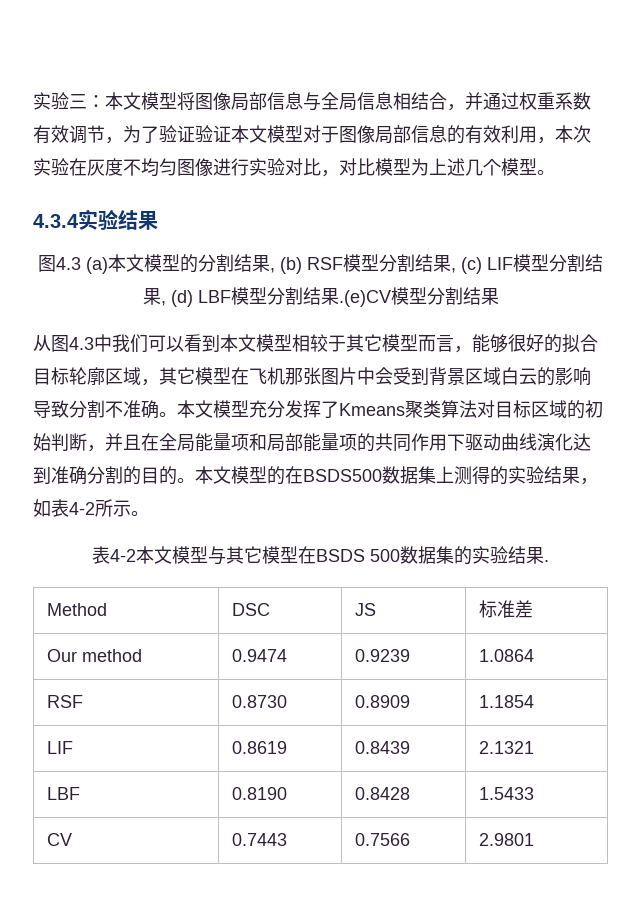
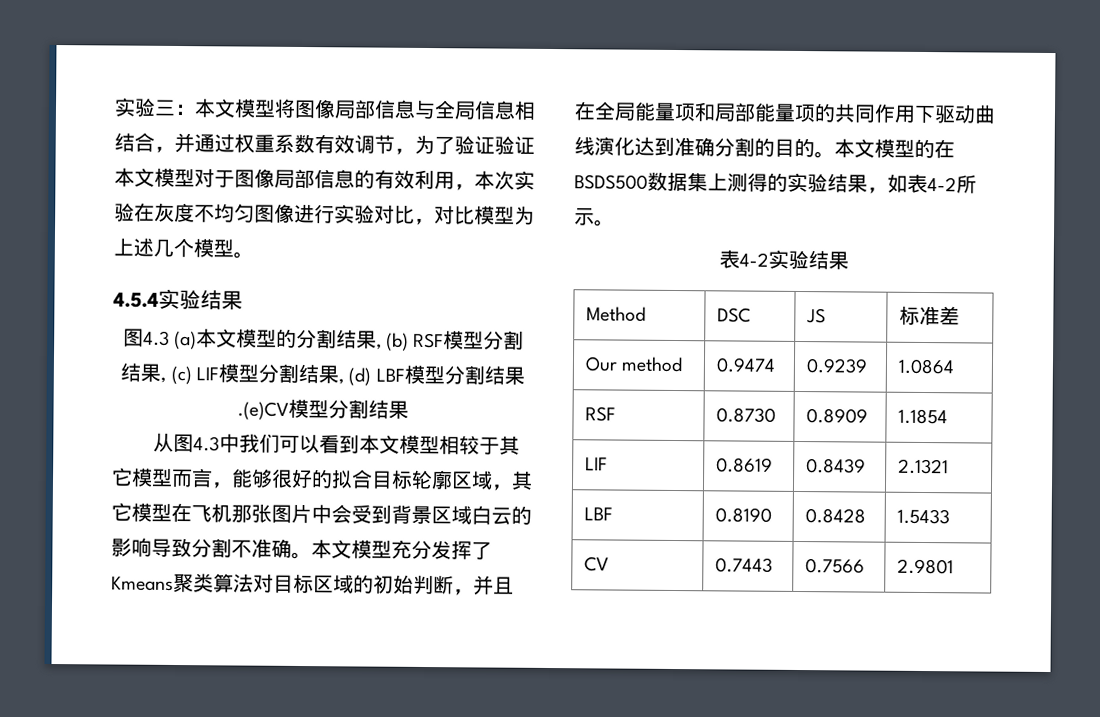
- 4.3.4实验结果
+ 4.5.4实验结果
- 表4-2本文模型与其它模型在BSDS 500数据集的实验结果.
+ 表4-2实验结果

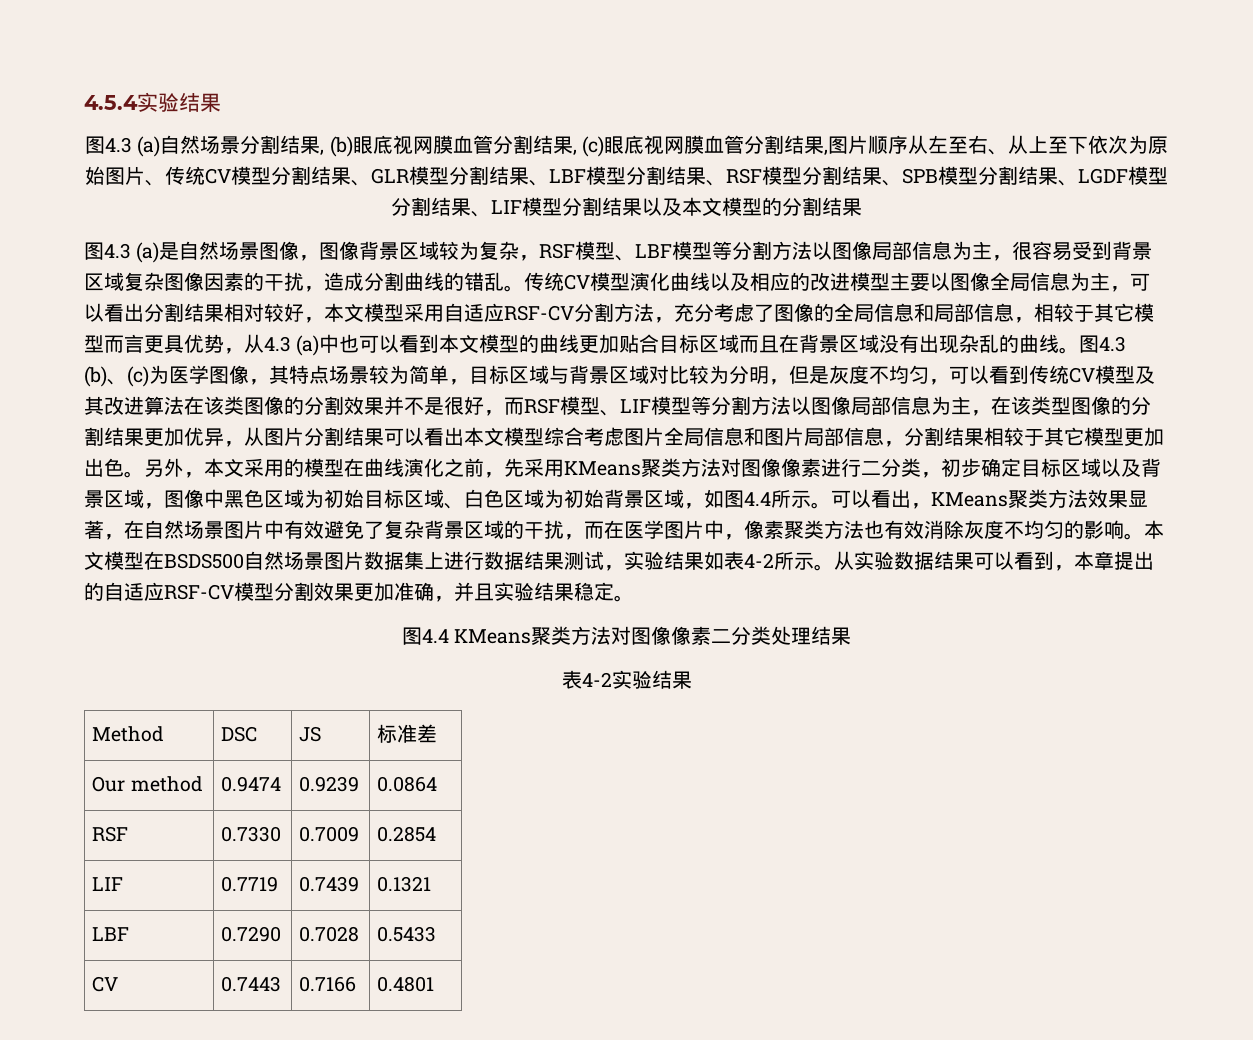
- 实验三：本文模型将图像局部信息与全局信息相结合，并通过权重系数有效调节，为了验证验证本文模型对于图像局部信息的有效利用，本次实验在灰度不均匀图像进行实验对比，对比模型为上述几个模型。
- 图4.3 (a)本文模型的分割结果, (b) RSF模型分割结果, (c) LIF模型分割结果, (d) LBF模型分割结果.(e)CV模型分割结果
- 从图4.3中我们可以看到本文模型相较于其它模型而言，能够很好的拟合目标轮廓区域，其它模型在飞机那张图片中会受到背景区域白云的影响导致分割不准确。本文模型充分发挥了Kmeans聚类算法对目标区域的初始判断，并且在全局能量项和局部能量项的共同作用下驱动曲线演化达到准确分割的目的。本文模型的在BSDS500数据集上测得的实验结果，如表4-2所示。
+ 图4.3 (a)自然场景分割结果, (b)眼底视网膜血管分割结果, (c)眼底视网膜血管分割结果,图片顺序从左至右、从上至下依次为原始图片、传统CV模型分割结果、GLR模型分割结果、LBF模型分割结果、RSF模型分割结果、SPB模型分割结果、LGDF模型分割结果、LIF模型分割结果以及本文模型的分割结果
+ 图4.3 (a)是自然场景图像，图像背景区域较为复杂，RSF模型、LBF模型等分割方法以图像局部信息为主，很容易受到背景区域复杂图像因素的干扰，造成分割曲线的错乱。传统CV模型演化曲线以及相应的改进模型主要以图像全局信息为主，可以看出分割结果相对较好，本文模型采用自适应RSF-CV分割方法，充分考虑了图像的全局信息和局部信息，相较于其它模型而言更具优势，从4.3 (a)中也可以看到本文模型的曲线更加贴合目标区域而且在背景区域没有出现杂乱的曲线。图4.3 (b)、(c)为医学图像，其特点场景较为简单，目标区域与背景区域对比较为分明，但是灰度不均匀，可以看到传统CV模型及其改进算法在该类图像的分割效果并不是很好，而RSF模型、LIF模型等分割方法以图像局部信息为主，在该类型图像的分割结果更加优异，从图片分割结果可以看出本文模型综合考虑图片全局信息和图片局部信息，分割结果相较于其它模型更加出色。另外，本文采用的模型在曲线演化之前，先采用KMeans聚类方法对图像像素进行二分类，初步确定目标区域以及背景区域，图像中黑色区域为初始目标区域、白色区域为初始背景区域，如图4.4所示。可以看出，KMeans聚类方法效果显著，在自然场景图片中有效避免了复杂背景区域的干扰，而在医学图片中，像素聚类方法也有效消除灰度不均匀的影响。本文模型在BSDS500自然场景图片数据集上进行数据结果测试，实验结果如表4-2所示。从实验数据结果可以看到，本章提出的自适应RSF-CV模型分割效果更加准确，并且实验结果稳定。
+ 图4.4 KMeans聚类方法对图像像素二分类处理结果
- Our method | 0.9474 | 0.9239 | 1.0864
+ Our method | 0.9474 | 0.9239 | 0.0864
- RSF | 0.8730 | 0.8909 | 1.1854
- LIF | 0.8619 | 0.8439 | 2.1321
- LBF | 0.8190 | 0.8428 | 1.5433
+ RSF | 0.7330 | 0.7009 | 0.2854
+ LIF | 0.7719 | 0.7439 | 0.1321
+ LBF | 0.7290 | 0.7028 | 0.5433
- CV | 0.7443 | 0.7566 | 2.9801
+ CV | 0.7443 | 0.7166 | 0.4801

